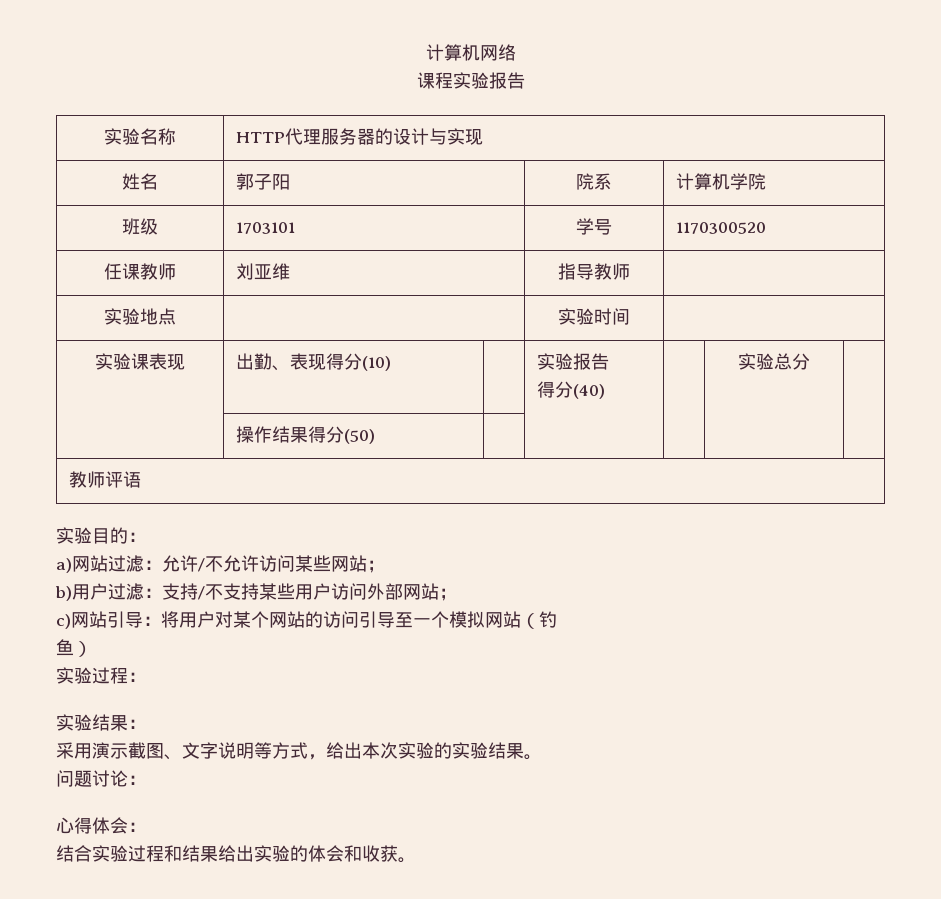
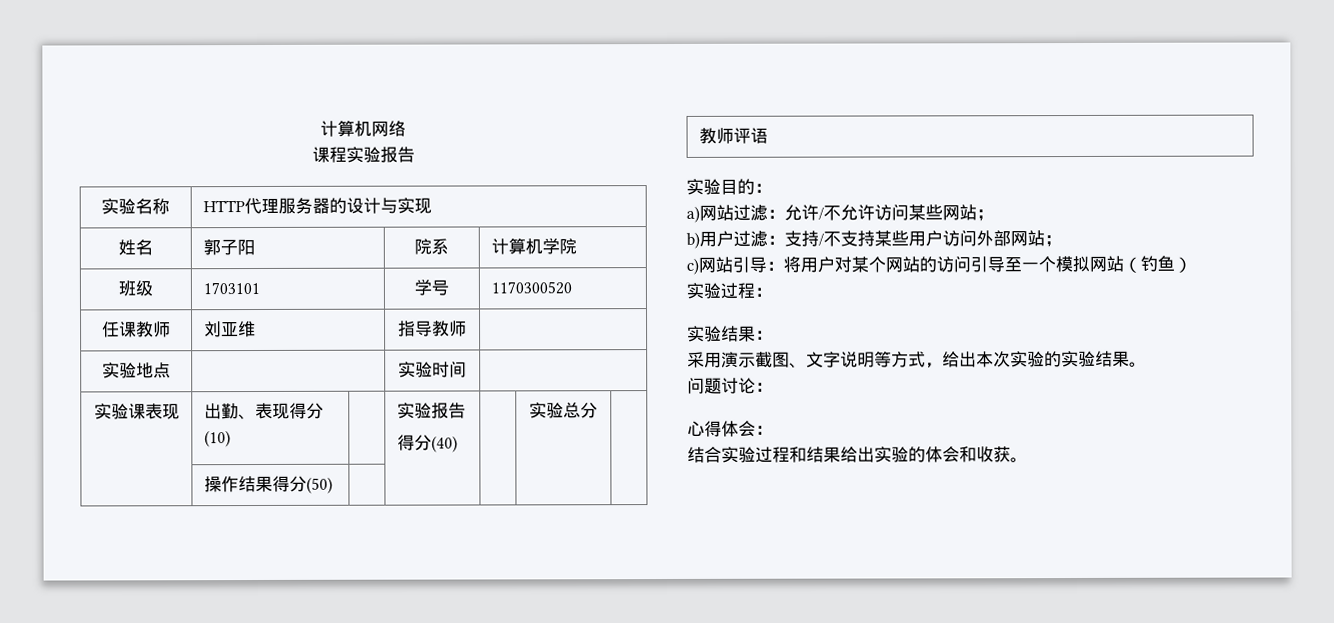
- c)网站引导：将用户对某个网站的访问引导至一个模拟网站（钓
- 鱼）
+ c)网站引导：将用户对某个网站的访问引导至一个模拟网站（钓鱼）

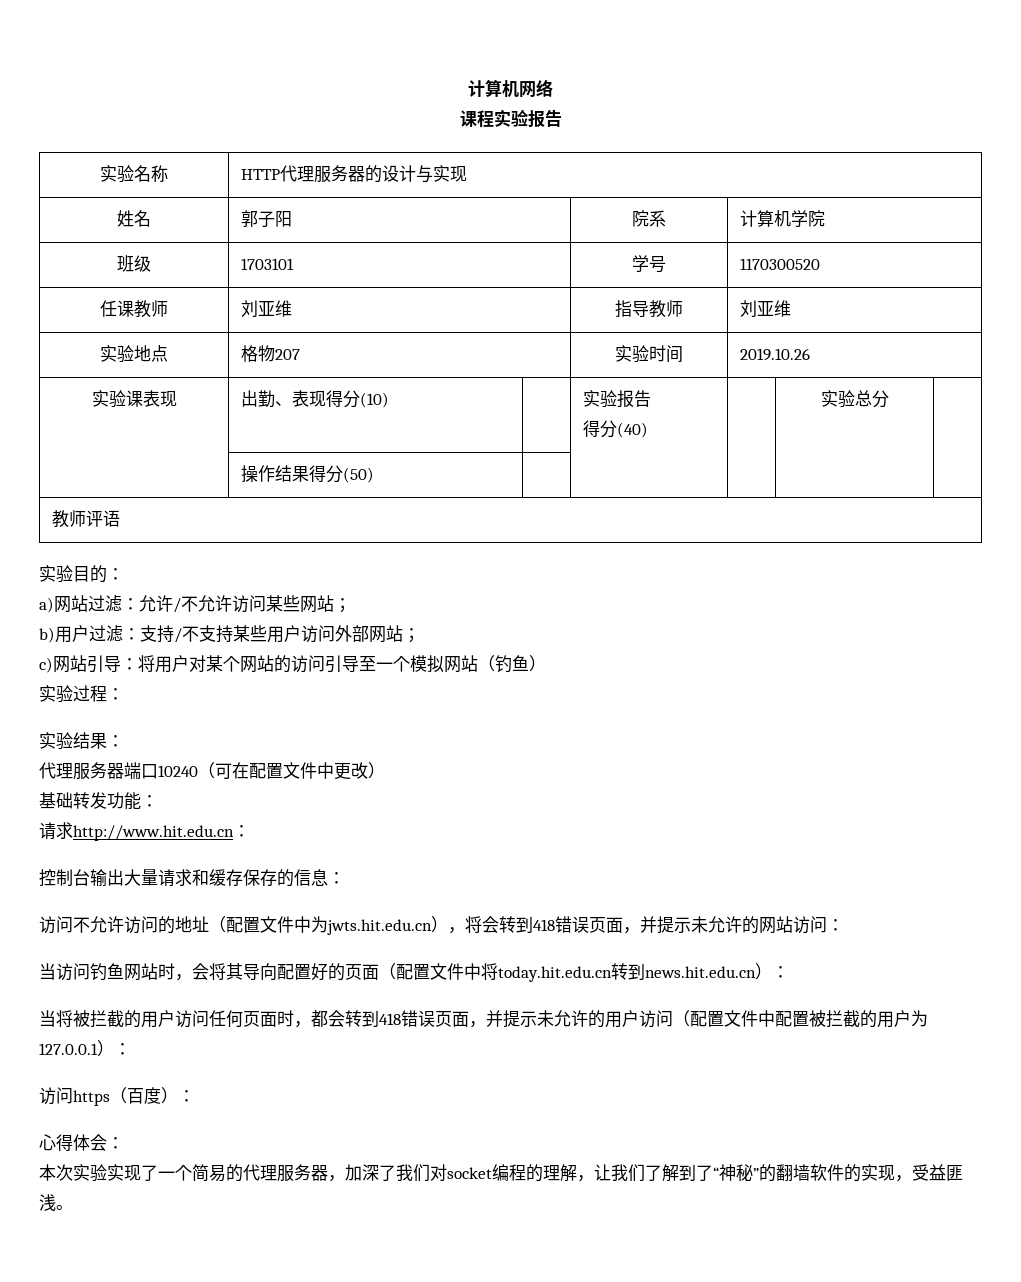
- 任课教师 | 刘亚维 | 指导教师 |
+ 任课教师 | 刘亚维 | 指导教师 | 刘亚维
- 实验地点 | | 实验时间 |
+ 实验地点 | 格物207 | 实验时间 | 2019.10.26
- 采用演示截图、文字说明等方式，给出本次实验的实验结果。
- 问题讨论：
+ 代理服务器端口10240（可在配置文件中更改）
+ 基础转发功能：
+ 请求http://www.hit.edu.cn：
+ 控制台输出大量请求和缓存保存的信息：
+ 访问不允许访问的地址（配置文件中为jwts.hit.edu.cn），将会转到418错误页面，并提示未允许的网站访问：
+ 当访问钓鱼网站时，会将其导向配置好的页面（配置文件中将today.hit.edu.cn转到news.hit.edu.cn）：
+ 当将被拦截的用户访问任何页面时，都会转到418错误页面，并提示未允许的用户访问（配置文件中配置被拦截的用户为127.0.0.1）：
+ 访问https（百度）：
  心得体会：
- 结合实验过程和结果给出实验的体会和收获。
+ 本次实验实现了一个简易的代理服务器，加深了我们对socket编程的理解，让我们了解到了“神秘”的翻墙软件的实现，受益匪浅。

